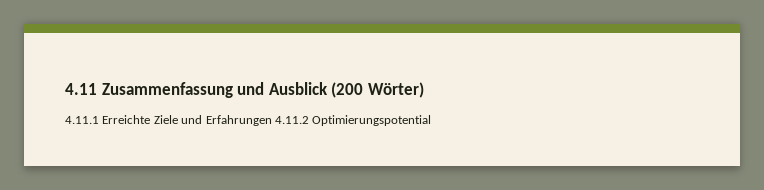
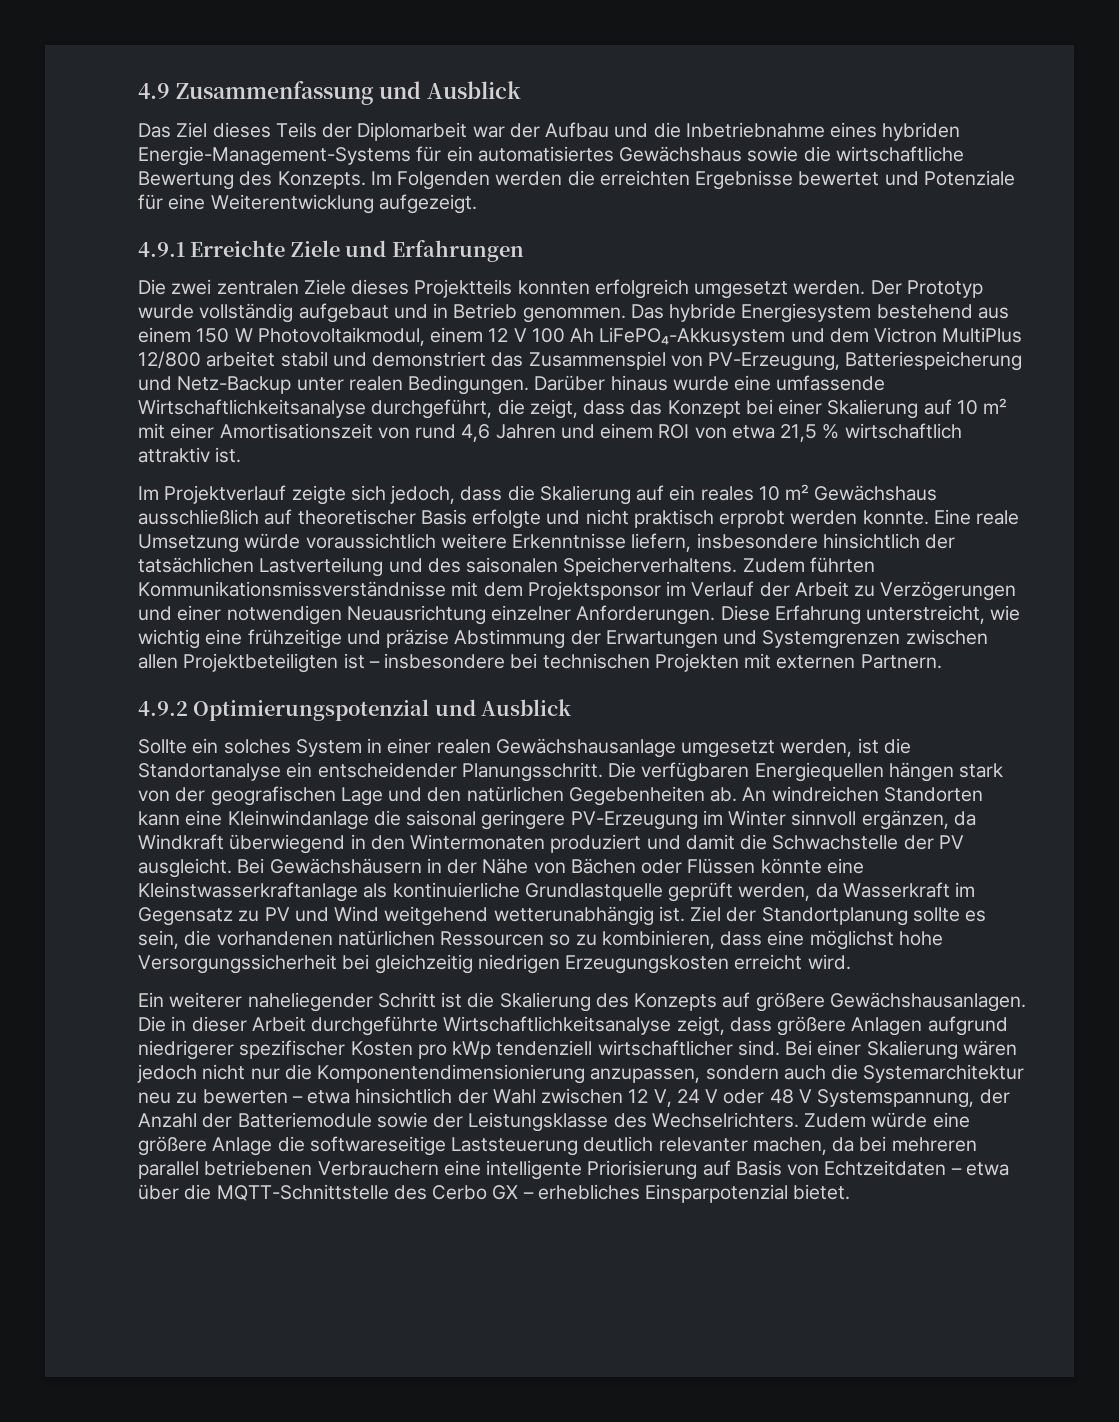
- 4.11 Zusammenfassung und Ausblick (200 Wörter)
- 4.11.1 Erreichte Ziele und Erfahrungen 4.11.2 Optimierungspotential
+ 4.9 Zusammenfassung und Ausblick
+ Das Ziel dieses Teils der Diplomarbeit war der Aufbau und die Inbetriebnahme eines hybriden Energie-Management-Systems für ein automatisiertes Gewächshaus sowie die wirtschaftliche Bewertung des Konzepts. Im Folgenden werden die erreichten Ergebnisse bewertet und Potenziale für eine Weiterentwicklung aufgezeigt.
+ 4.9.1 Erreichte Ziele und Erfahrungen
+ Die zwei zentralen Ziele dieses Projektteils konnten erfolgreich umgesetzt werden. Der Prototyp wurde vollständig aufgebaut und in Betrieb genommen. Das hybride Energiesystem bestehend aus einem 150 W Photovoltaikmodul, einem 12 V 100 Ah LiFePO₄-Akkusystem und dem Victron MultiPlus 12/800 arbeitet stabil und demonstriert das Zusammenspiel von PV-Erzeugung, Batteriespeicherung und Netz-Backup unter realen Bedingungen. Darüber hinaus wurde eine umfassende Wirtschaftlichkeitsanalyse durchgeführt, die zeigt, dass das Konzept bei einer Skalierung auf 10 m² mit einer Amortisationszeit von rund 4,6 Jahren und einem ROI von etwa 21,5 % wirtschaftlich attraktiv ist.
+ Im Projektverlauf zeigte sich jedoch, dass die Skalierung auf ein reales 10 m² Gewächshaus ausschließlich auf theoretischer Basis erfolgte und nicht praktisch erprobt werden konnte. Eine reale Umsetzung würde voraussichtlich weitere Erkenntnisse liefern, insbesondere hinsichtlich der tatsächlichen Lastverteilung und des saisonalen Speicherverhaltens. Zudem führten Kommunikationsmissverständnisse mit dem Projektsponsor im Verlauf der Arbeit zu Verzögerungen und einer notwendigen Neuausrichtung einzelner Anforderungen. Diese Erfahrung unterstreicht, wie wichtig eine frühzeitige und präzise Abstimmung der Erwartungen und Systemgrenzen zwischen allen Projektbeteiligten ist – insbesondere bei technischen Projekten mit externen Partnern.
+ 4.9.2 Optimierungspotenzial und Ausblick
+ Sollte ein solches System in einer realen Gewächshausanlage umgesetzt werden, ist die Standortanalyse ein entscheidender Planungsschritt. Die verfügbaren Energiequellen hängen stark von der geografischen Lage und den natürlichen Gegebenheiten ab. An windreichen Standorten kann eine Kleinwindanlage die saisonal geringere PV-Erzeugung im Winter sinnvoll ergänzen, da Windkraft überwiegend in den Wintermonaten produziert und damit die Schwachstelle der PV ausgleicht. Bei Gewächshäusern in der Nähe von Bächen oder Flüssen könnte eine Kleinstwasserkraftanlage als kontinuierliche Grundlastquelle geprüft werden, da Wasserkraft im Gegensatz zu PV und Wind weitgehend wetterunabhängig ist. Ziel der Standortplanung sollte es sein, die vorhandenen natürlichen Ressourcen so zu kombinieren, dass eine möglichst hohe Versorgungssicherheit bei gleichzeitig niedrigen Erzeugungskosten erreicht wird.
+ Ein weiterer naheliegender Schritt ist die Skalierung des Konzepts auf größere Gewächshausanlagen. Die in dieser Arbeit durchgeführte Wirtschaftlichkeitsanalyse zeigt, dass größere Anlagen aufgrund niedrigerer spezifischer Kosten pro kWp tendenziell wirtschaftlicher sind. Bei einer Skalierung wären jedoch nicht nur die Komponentendimensionierung anzupassen, sondern auch die Systemarchitektur neu zu bewerten – etwa hinsichtlich der Wahl zwischen 12 V, 24 V oder 48 V Systemspannung, der Anzahl der Batteriemodule sowie der Leistungsklasse des Wechselrichters. Zudem würde eine größere Anlage die softwareseitige Laststeuerung deutlich relevanter machen, da bei mehreren parallel betriebenen Verbrauchern eine intelligente Priorisierung auf Basis von Echtzeitdaten – etwa über die MQTT-Schnittstelle des Cerbo GX – erhebliches Einsparpotenzial bietet.

